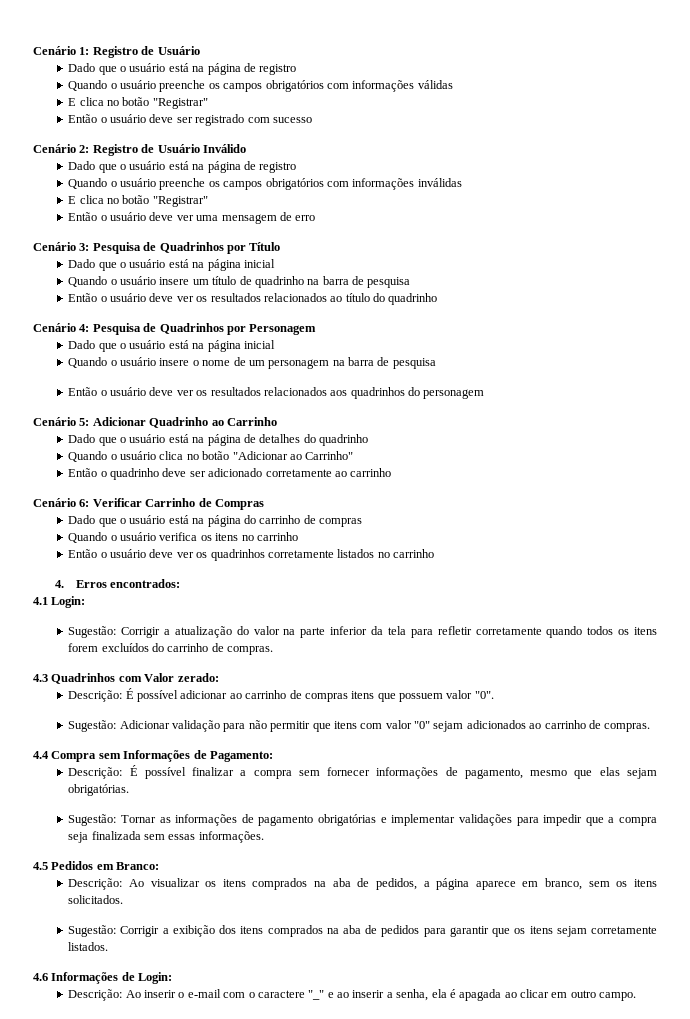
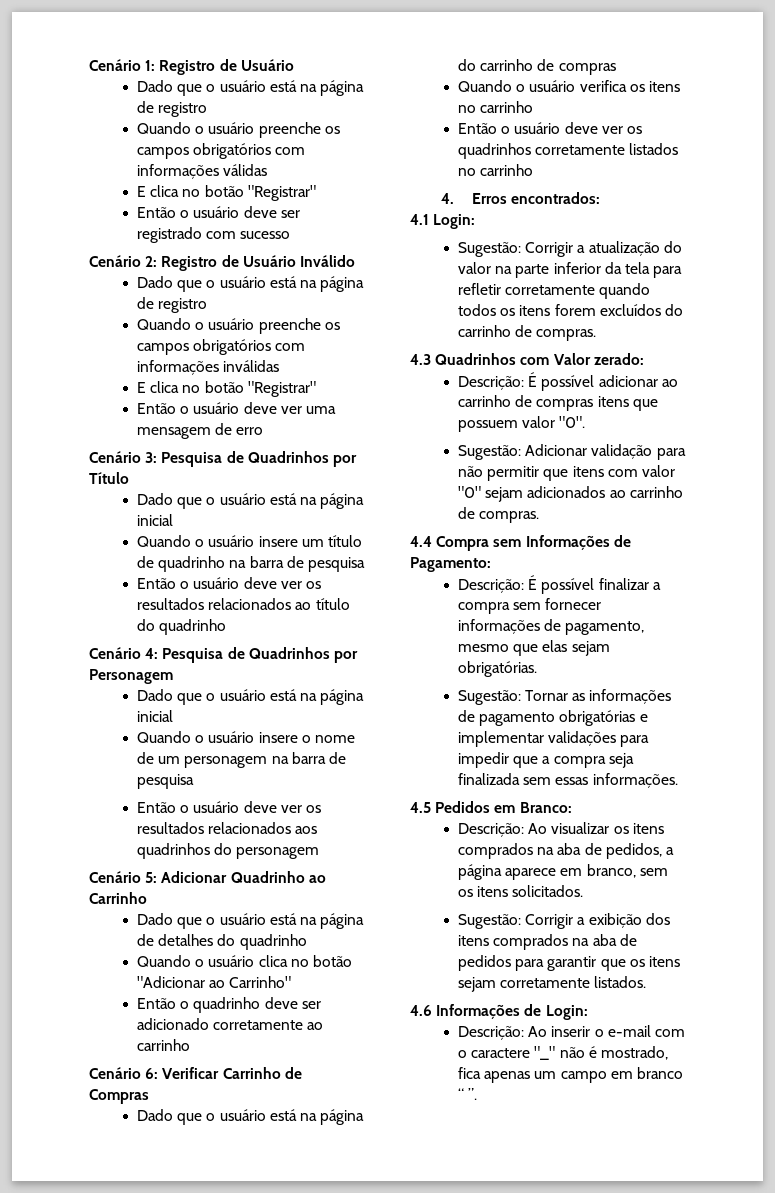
- Descrição: Ao inserir o e-mail com o caractere "_" e ao inserir a senha, ela é apagada ao clicar em outro campo.
+ Descrição: Ao inserir o e-mail com o caractere "_" não é mostrado, fica apenas um campo em branco “ ”.

